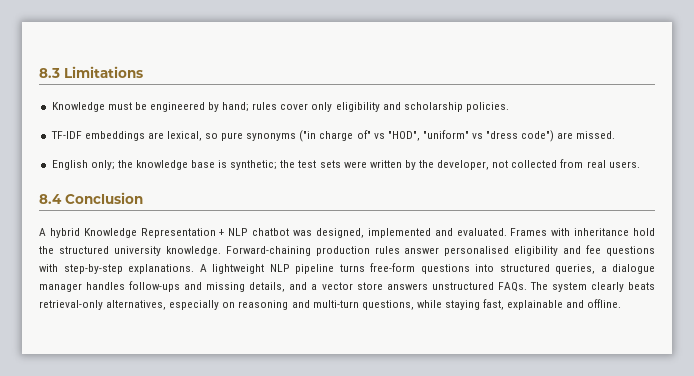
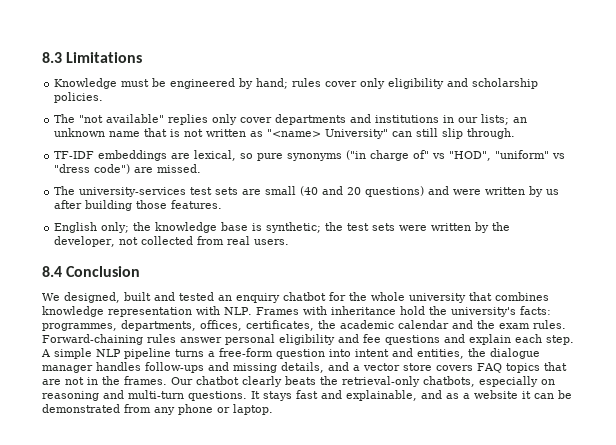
+ The "not available" replies only cover departments and institutions in our lists; an unknown name that is not written as "<name> University" can still slip through.
+ The university-services test sets are small (40 and 20 questions) and were written by us after building those features.
- A hybrid Knowledge Representation + NLP chatbot was designed, implemented and evaluated. Frames with inheritance hold the structured university knowledge. Forward-chaining production rules answer personalised eligibility and fee questions with step-by-step explanations. A lightweight NLP pipeline turns free-form questions into structured queries, a dialogue manager handles follow-ups and missing details, and a vector store answers unstructured FAQs. The system clearly beats retrieval-only alternatives, especially on reasoning and multi-turn questions, while staying fast, explainable and offline.
+ We designed, built and tested an enquiry chatbot for the whole university that combines knowledge representation with NLP. Frames with inheritance hold the university's facts: programmes, departments, offices, certificates, the academic calendar and the exam rules. Forward-chaining rules answer personal eligibility and fee questions and explain each step. A simple NLP pipeline turns a free-form question into intent and entities, the dialogue manager handles follow-ups and missing details, and a vector store covers FAQ topics that are not in the frames. Our chatbot clearly beats the retrieval-only chatbots, especially on reasoning and multi-turn questions. It stays fast and explainable, and as a website it can be demonstrated from any phone or laptop.

